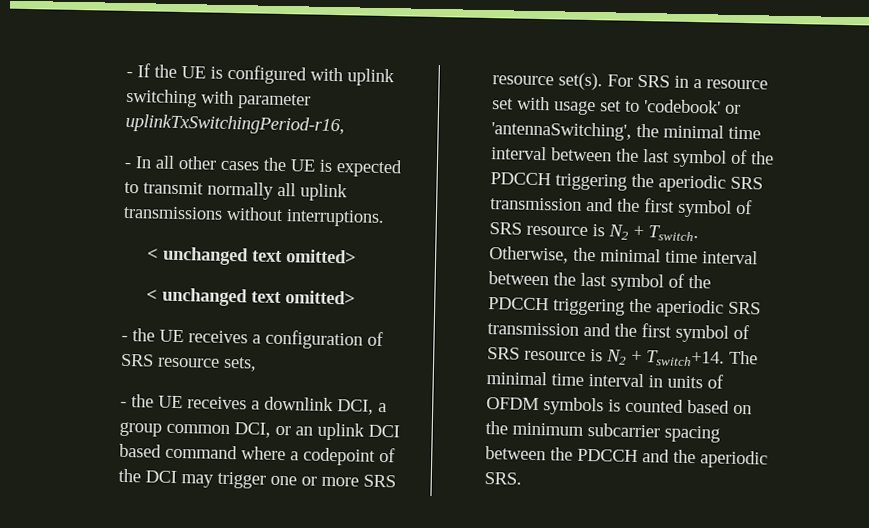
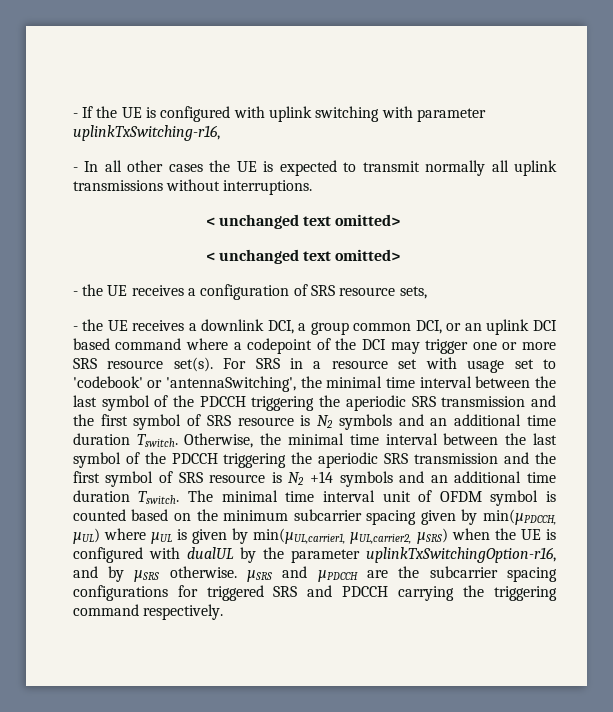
- - If the UE is configured with uplink switching with parameter uplinkTxSwitchingPeriod-r16,
+ - If the UE is configured with uplink switching with parameter uplinkTxSwitching-r16,
- For SRS in a resource set with usage set to 'codebook' or 'antennaSwitching', the minimal time interval between the last symbol of the PDCCH triggering the aperiodic SRS transmission and the first symbol of SRS resource is N2 + Tswitch.
+ For SRS in a resource set with usage set to 'codebook' or 'antennaSwitching', the minimal time interval between the last symbol of the PDCCH triggering the aperiodic SRS transmission and the first symbol of SRS resource is N2 symbols and an additional time duration Tswitch.
- Otherwise, the minimal time interval between the last symbol of the PDCCH triggering the aperiodic SRS transmission and the first symbol of SRS resource is N2 + Tswitch+14.
+ Otherwise, the minimal time interval between the last symbol of the PDCCH triggering the aperiodic SRS transmission and the first symbol of SRS resource is N2 +14 symbols and an additional time duration Tswitch.
- The minimal time interval in units of OFDM symbols is counted based on the minimum subcarrier spacing between the PDCCH and the aperiodic SRS.
+ The minimal time interval unit of OFDM symbol is counted based on the minimum subcarrier spacing given by min(µPDCCH, µUL) where µUL is given by min(µUL,carrier1, µUL,carrier2, µSRS) when the UE is configured with dualUL by the parameter uplinkTxSwitchingOption-r16, and by µSRS otherwise. µSRS and µPDCCH are the subcarrier spacing configurations for triggered SRS and PDCCH carrying the triggering command respectively.

